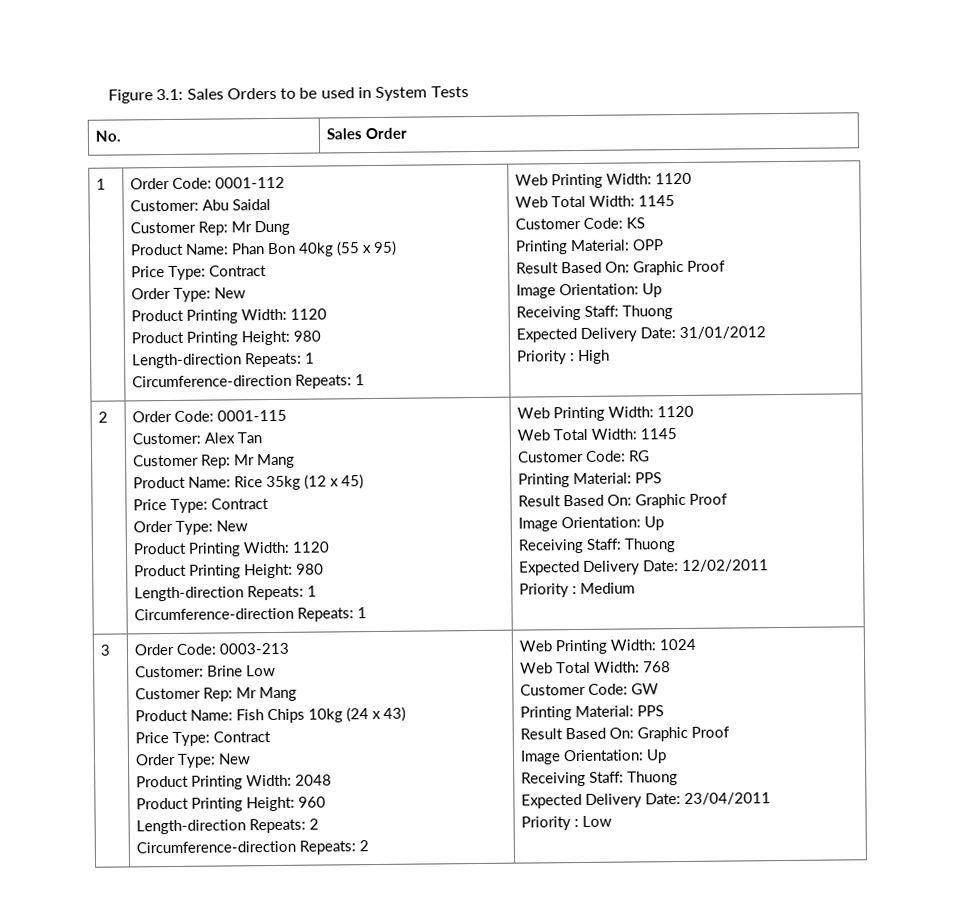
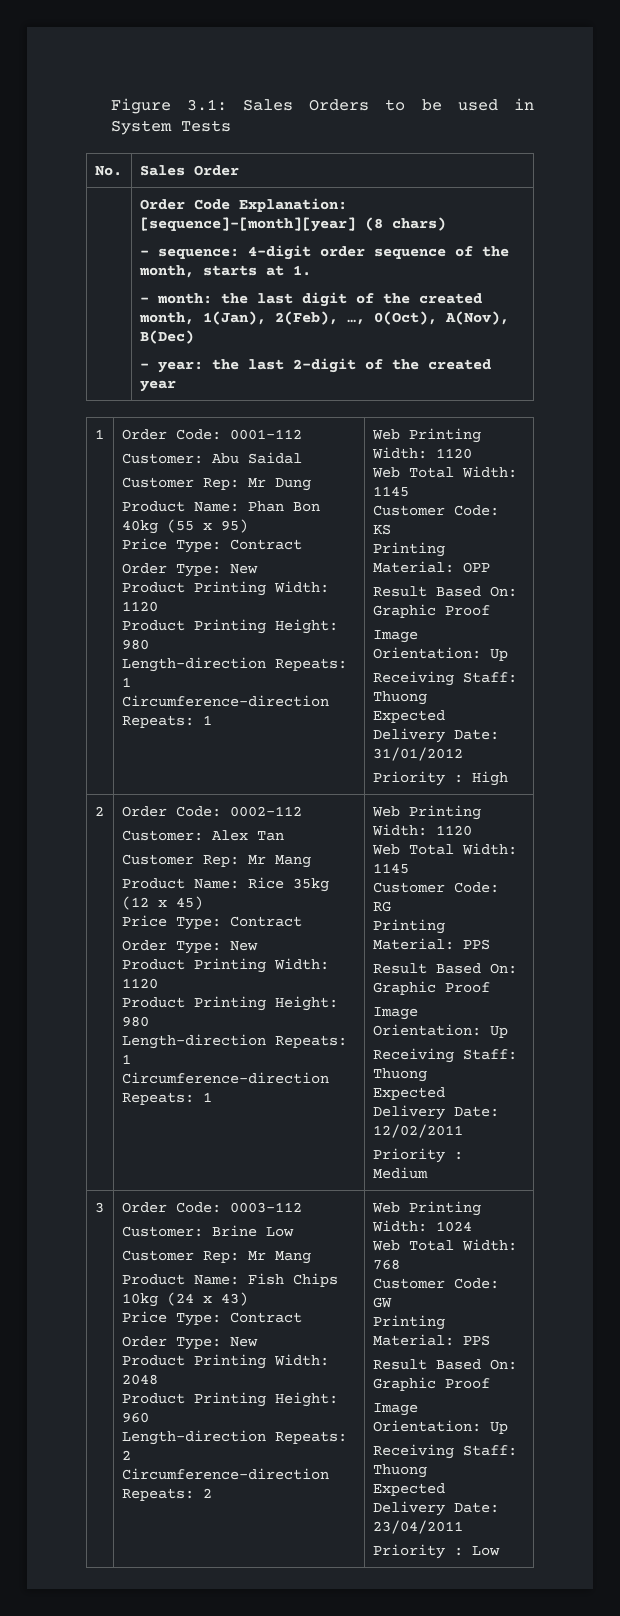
+ Order Code Explanation: [sequence]-[month][year] (8 chars)
+ - sequence: 4-digit order sequence of the month, starts at 1.
+ - month: the last digit of the created month, 1(Jan), 2(Feb), …, 0(Oct), A(Nov), B(Dec)
+ - year: the last 2-digit of the created year
- Order Code: 0001-115
+ Order Code: 0002-112
- Order Code: 0003-213
+ Order Code: 0003-112

